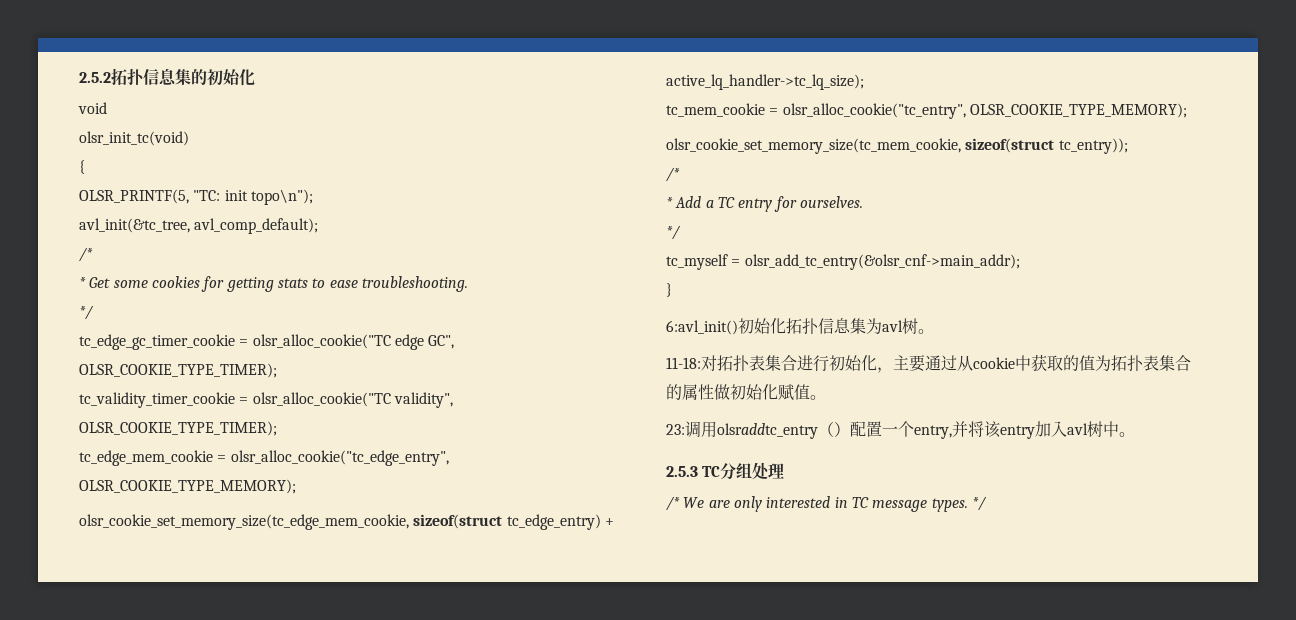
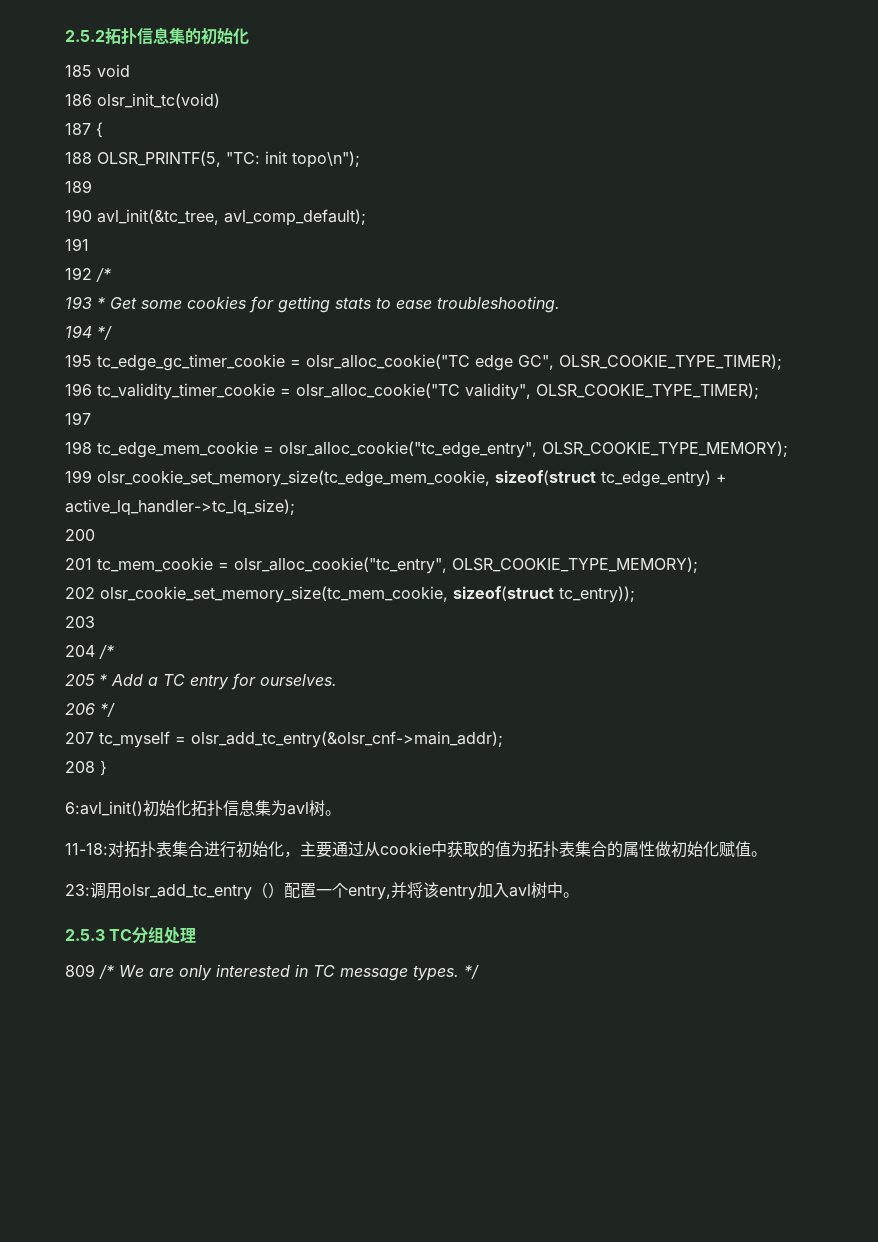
- void
+ 185 void
- olsr_init_tc(void)
+ 186 olsr_init_tc(void)
- {
+ 187 {
- OLSR_PRINTF(5, "TC: init topo\n");
+ 188 OLSR_PRINTF(5, "TC: init topo\n");
- avl_init(&tc_tree, avl_comp_default);
- /*
- * Get some cookies for getting stats to ease troubleshooting.
- */
- tc_edge_gc_timer_cookie = olsr_alloc_cookie("TC edge GC", OLSR_COOKIE_TYPE_TIMER);
+ 189
+ 190 avl_init(&tc_tree, avl_comp_default);
+ 191
+ 192 /*
+ 193 * Get some cookies for getting stats to ease troubleshooting.
+ 194 */
+ 195 tc_edge_gc_timer_cookie = olsr_alloc_cookie("TC edge GC", OLSR_COOKIE_TYPE_TIMER);
- tc_validity_timer_cookie = olsr_alloc_cookie("TC validity", OLSR_COOKIE_TYPE_TIMER);
+ 196 tc_validity_timer_cookie = olsr_alloc_cookie("TC validity", OLSR_COOKIE_TYPE_TIMER);
- tc_edge_mem_cookie = olsr_alloc_cookie("tc_edge_entry", OLSR_COOKIE_TYPE_MEMORY);
+ 197
+ 198 tc_edge_mem_cookie = olsr_alloc_cookie("tc_edge_entry", OLSR_COOKIE_TYPE_MEMORY);
- olsr_cookie_set_memory_size(tc_edge_mem_cookie, sizeof(struct tc_edge_entry) + active_lq_handler->tc_lq_size);
+ 199 olsr_cookie_set_memory_size(tc_edge_mem_cookie, sizeof(struct tc_edge_entry) + active_lq_handler->tc_lq_size);
- tc_mem_cookie = olsr_alloc_cookie("tc_entry", OLSR_COOKIE_TYPE_MEMORY);
+ 200
+ 201 tc_mem_cookie = olsr_alloc_cookie("tc_entry", OLSR_COOKIE_TYPE_MEMORY);
- olsr_cookie_set_memory_size(tc_mem_cookie, sizeof(struct tc_entry));
- /*
- * Add a TC entry for ourselves.
- */
- tc_myself = olsr_add_tc_entry(&olsr_cnf->main_addr);
+ 202 olsr_cookie_set_memory_size(tc_mem_cookie, sizeof(struct tc_entry));
+ 203
+ 204 /*
+ 205 * Add a TC entry for ourselves.
+ 206 */
+ 207 tc_myself = olsr_add_tc_entry(&olsr_cnf->main_addr);
- }
+ 208 }
- 23:调用olsraddtc_entry（）配置一个entry,并将该entry加入avl树中。
+ 23:调用olsr_add_tc_entry（）配置一个entry,并将该entry加入avl树中。
- /* We are only interested in TC message types.
+ 809 /* We are only interested in TC message types.

